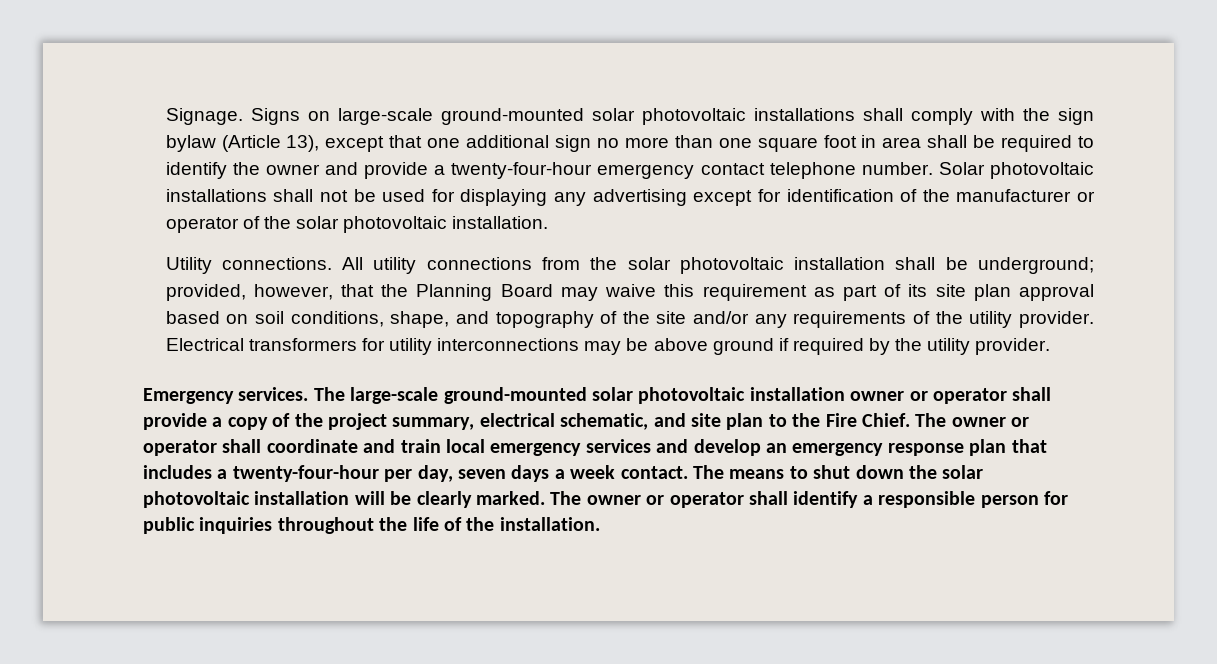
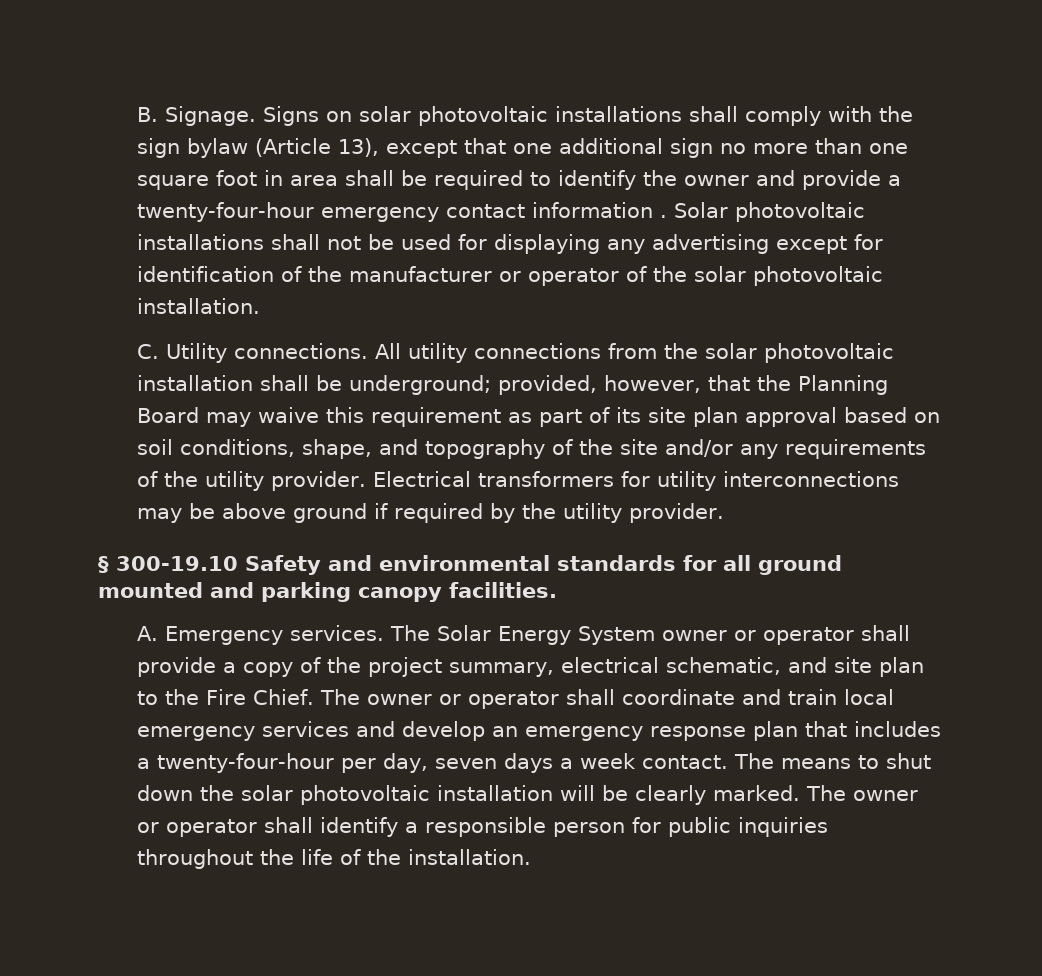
- Signage.
+ B. Signage.
- Signs on large-scale ground-mounted solar photovoltaic installations shall comply with the sign bylaw (Article 13), except that one additional sign no more than one square foot in area shall be required to identify the owner and provide a twenty-four-hour emergency contact telephone number.
+ Signs on solar photovoltaic installations shall comply with the sign bylaw (Article 13), except that one additional sign no more than one square foot in area shall be required to identify the owner and provide a twenty-four-hour emergency contact information .
- Utility connections.
+ C. Utility connections.
- Emergency services. The large-scale ground-mounted solar photovoltaic installation owner or operator shall provide a copy of the project summary, electrical schematic, and site plan to the Fire Chief.
+ § 300-19.10 Safety and environmental standards for all ground mounted and parking canopy facilities.
+ A. Emergency services. The Solar Energy System owner or operator shall provide a copy of the project summary, electrical schematic, and site plan to the Fire Chief.

